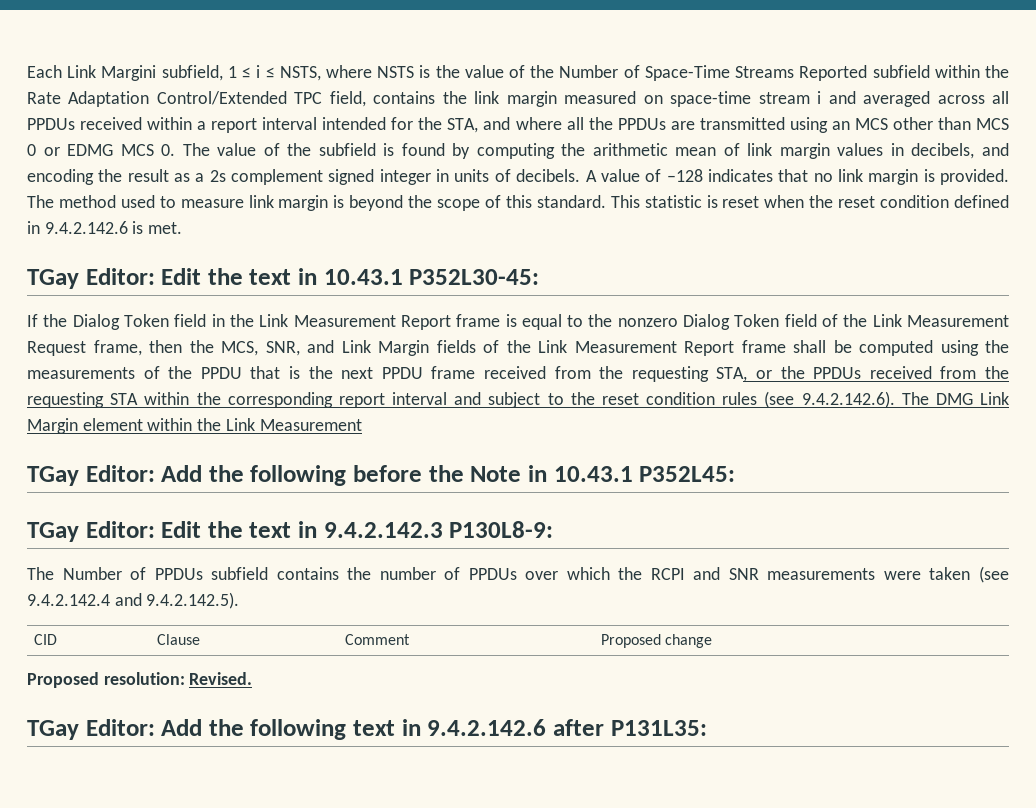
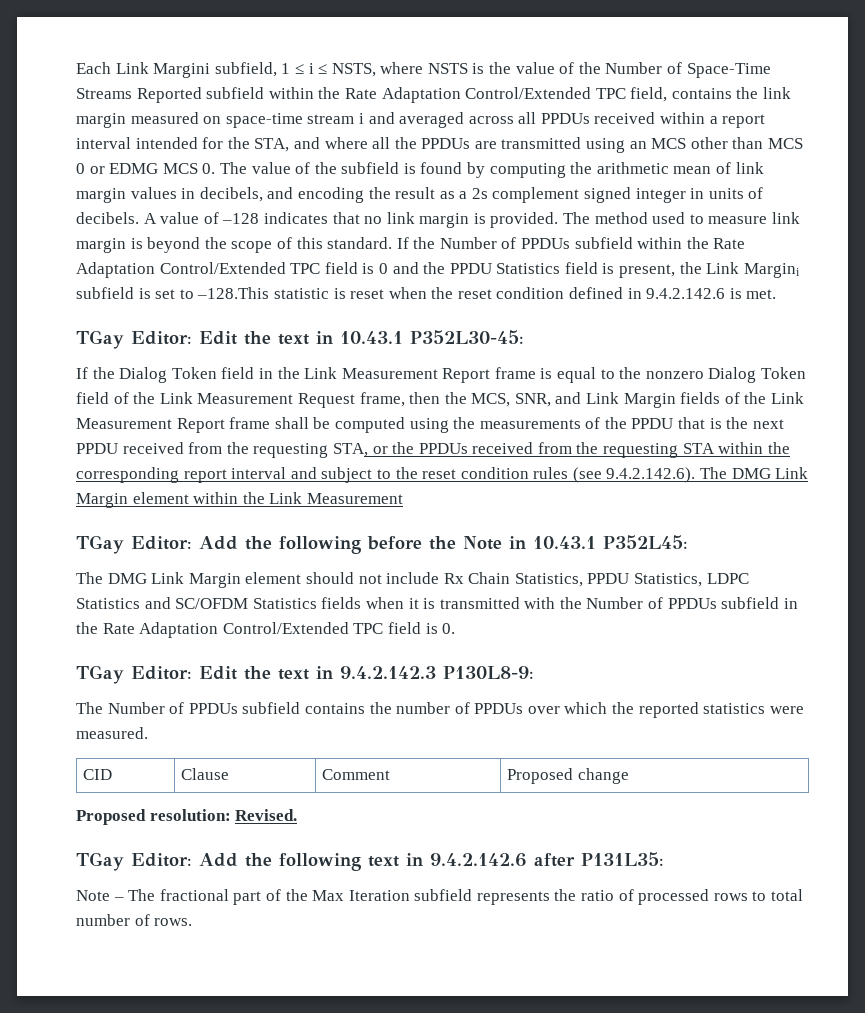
- This statistic is reset when the reset condition defined in 9.4.2.142.6 is met.
+ If the Number of PPDUs subfield within the Rate Adaptation Control/Extended TPC field is 0 and the PPDU Statistics field is present, the Link Margini subfield is set to –128.This statistic is reset when the reset condition defined in 9.4.2.142.6 is met.
- If the Dialog Token field in the Link Measurement Report frame is equal to the nonzero Dialog Token field of the Link Measurement Request frame, then the MCS, SNR, and Link Margin fields of the Link Measurement Report frame shall be computed using the measurements of the PPDU that is the next PPDU frame received from the requesting STA, or the PPDUs received from the requesting STA within the corresponding report interval and subject to the reset condition rules (see 9.4.2.142.6). The DMG Link Margin element within the Link Measurement
+ If the Dialog Token field in the Link Measurement Report frame is equal to the nonzero Dialog Token field of the Link Measurement Request frame, then the MCS, SNR, and Link Margin fields of the Link Measurement Report frame shall be computed using the measurements of the PPDU that is the next PPDU received from the requesting STA, or the PPDUs received from the requesting STA within the corresponding report interval and subject to the reset condition rules (see 9.4.2.142.6). The DMG Link Margin element within the Link Measurement
+ The DMG Link Margin element should not include Rx Chain Statistics, PPDU Statistics, LDPC Statistics and SC/OFDM Statistics fields when it is transmitted with the Number of PPDUs subfield in the Rate Adaptation Control/Extended TPC field is 0.
- The Number of PPDUs subfield contains the number of PPDUs over which the RCPI and SNR measurements were taken (see 9.4.2.142.4 and 9.4.2.142.5).
+ The Number of PPDUs subfield contains the number of PPDUs over which the reported statistics were measured.
+ Note – The fractional part of the Max Iteration subfield represents the ratio of processed rows to total number of rows.

